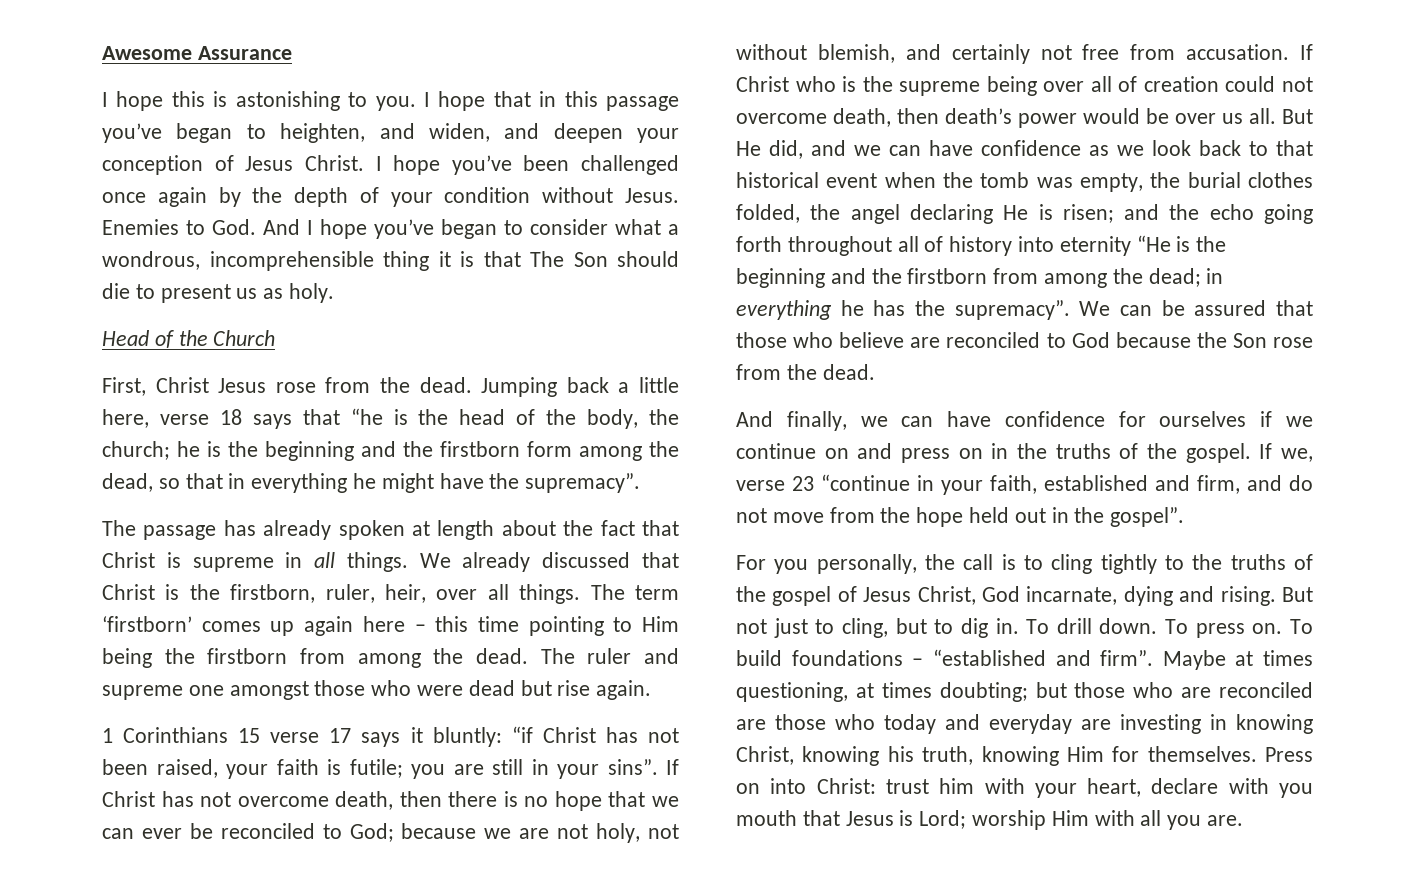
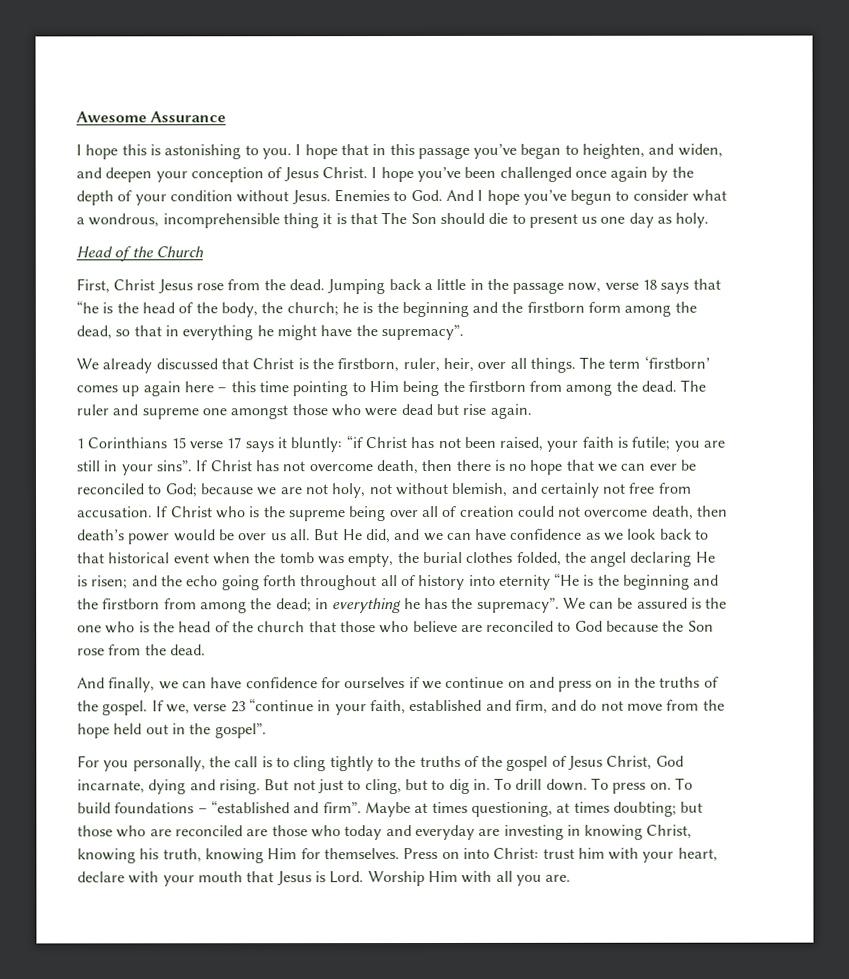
- Enemies to God. And I hope you’ve began to consider what a wondrous, incomprehensible thing it is that The Son should die to present us as holy.
+ Enemies to God. And I hope you’ve begun to consider what a wondrous, incomprehensible thing it is that The Son should die to present us one day as holy.
- Jumping back a little here, verse 18 says that “he is the head of the body, the church; he is the beginning and the firstborn form among the dead, so that in everything he might have the supremacy”.
+ Jumping back a little in the passage now, verse 18 says that “he is the head of the body, the church; he is the beginning and the firstborn form among the dead, so that in everything he might have the supremacy”.
- The passage has already spoken at length about the fact that Christ is supreme in all things.
- We can be assured that those who believe are reconciled to God because the Son rose from the dead.
+ We can be assured is the one who is the head of the church that those who believe are reconciled to God because the Son rose from the dead.
- Press on into Christ: trust him with your heart, declare with you mouth that Jesus is Lord; worship Him with all you are.
+ Press on into Christ: trust him with your heart, declare with your mouth that Jesus is Lord. Worship Him with all you are.

